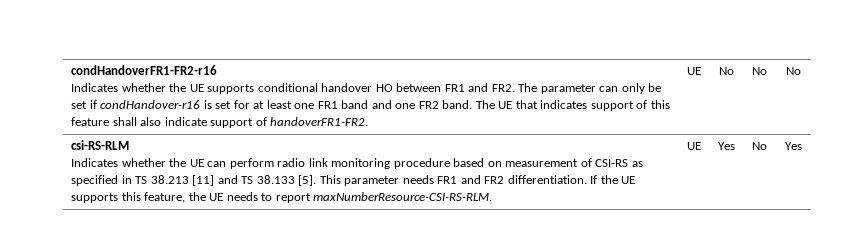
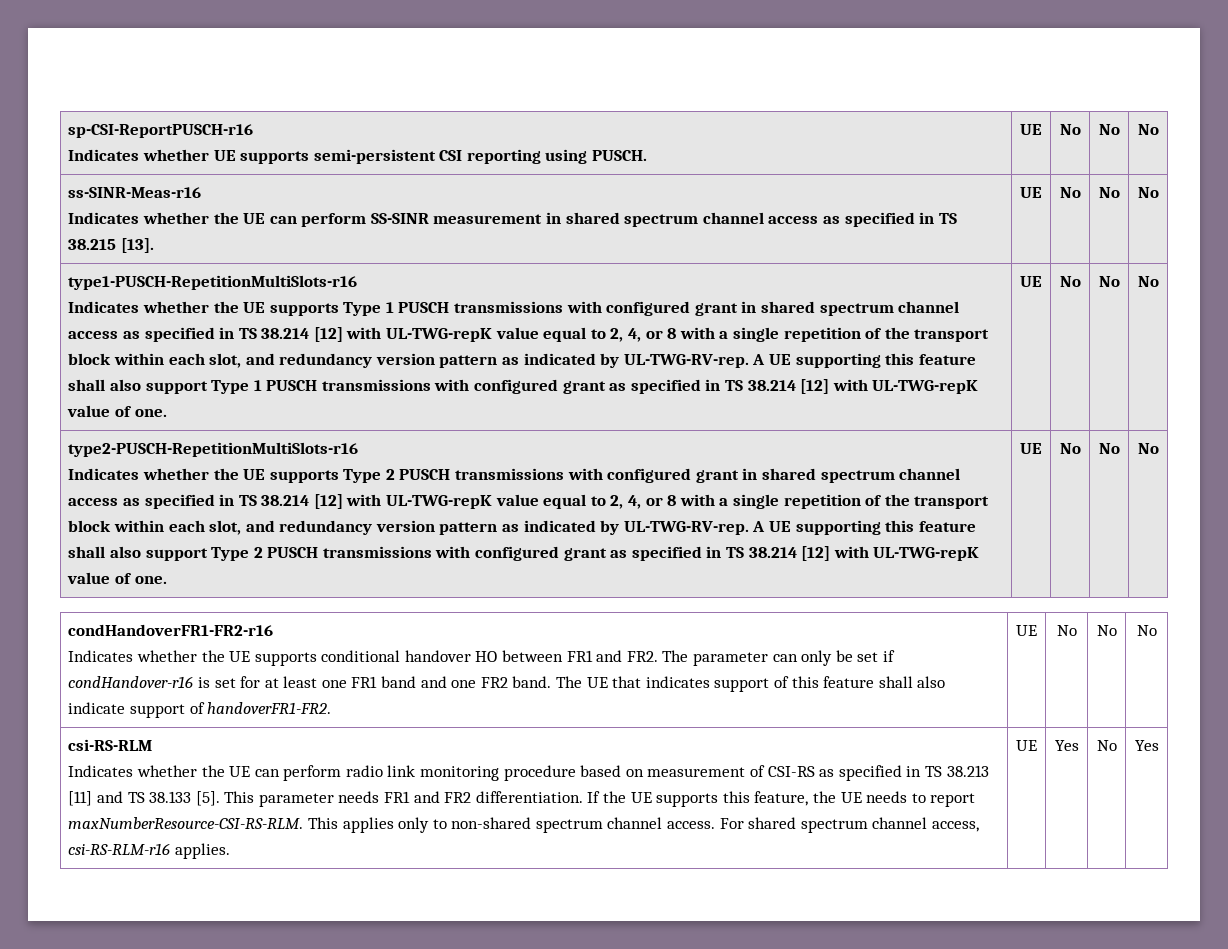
+ sp-CSI-ReportPUSCH-r16
+ Indicates whether UE supports semi-persistent CSI reporting using PUSCH. | UE | No | No | No
+ ss-SINR-Meas-r16
+ Indicates whether the UE can perform SS-SINR measurement in shared spectrum channel access as specified in TS 38.215 [13]. | UE | No | No | No
+ type1-PUSCH-RepetitionMultiSlots-r16
+ Indicates whether the UE supports Type 1 PUSCH transmissions with configured grant in shared spectrum channel access as specified in TS 38.214 [12] with UL-TWG-repK value equal to 2, 4, or 8 with a single repetition of the transport block within each slot, and redundancy version pattern as indicated by UL-TWG-RV-rep. A UE supporting this feature shall also support Type 1 PUSCH transmissions with configured grant as specified in TS 38.214 [12] with UL-TWG-repK value of one. | UE | No | No | No
+ type2-PUSCH-RepetitionMultiSlots-r16
+ Indicates whether the UE supports Type 2 PUSCH transmissions with configured grant in shared spectrum channel access as specified in TS 38.214 [12] with UL-TWG-repK value equal to 2, 4, or 8 with a single repetition of the transport block within each slot, and redundancy version pattern as indicated by UL-TWG-RV-rep. A UE supporting this feature shall also support Type 2 PUSCH transmissions with configured grant as specified in TS 38.214 [12] with UL-TWG-repK value of one. | UE | No | No | No
+ This applies only to non-shared spectrum channel access. For shared spectrum channel access, csi-RS-RLM-r16 applies.

